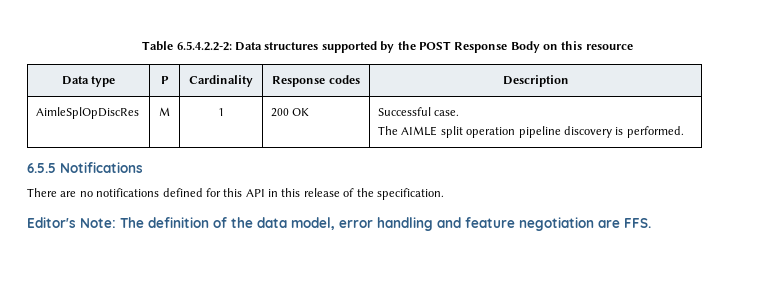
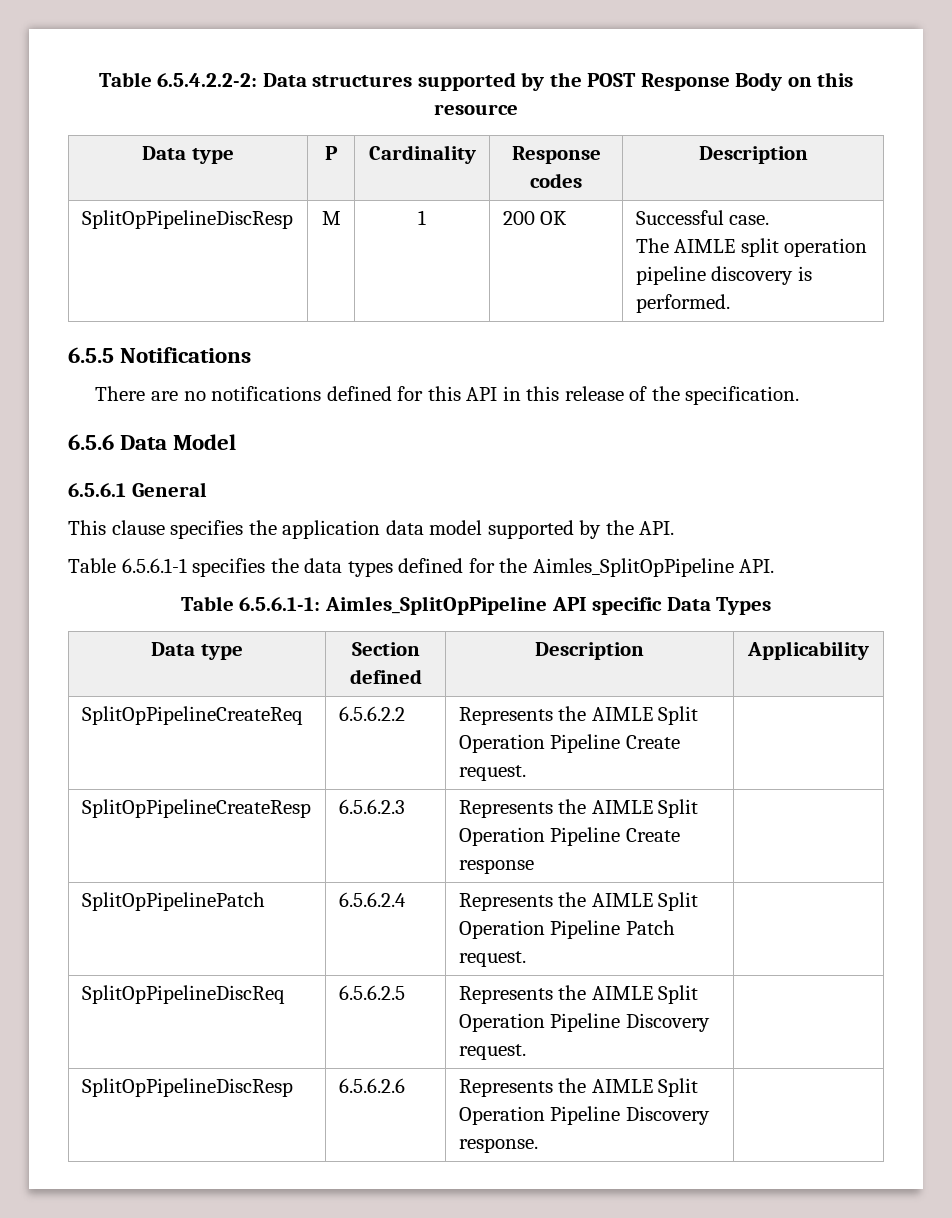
- AimleSplOpDiscRes | M | 1 | 200 OK | Successful case.
+ SplitOpPipelineDiscResp | M | 1 | 200 OK | Successful case.
- Editor's Note: The definition of the data model, error handling and feature negotiation are FFS.
+ 6.5.6 Data Model
+ 6.5.6.1 General
+ This clause specifies the application data model supported by the API.
+ Table 6.5.6.1-1 specifies the data types defined for the Aimles_SplitOpPipeline API.
+ Table 6.5.6.1-1: Aimles_SplitOpPipeline API specific Data Types
+ Data type | Section defined | Description | Applicability
+ SplitOpPipelineCreateReq | 6.5.6.2.2 | Represents the AIMLE Split Operation Pipeline Create request. |
+ SplitOpPipelineCreateResp | 6.5.6.2.3 | Represents the AIMLE Split Operation Pipeline Create response |
+ SplitOpPipelinePatch | 6.5.6.2.4 | Represents the AIMLE Split Operation Pipeline Patch request. |
+ SplitOpPipelineDiscReq | 6.5.6.2.5 | Represents the AIMLE Split Operation Pipeline Discovery request. |
+ SplitOpPipelineDiscResp | 6.5.6.2.6 | Represents the AIMLE Split Operation Pipeline Discovery response. |

